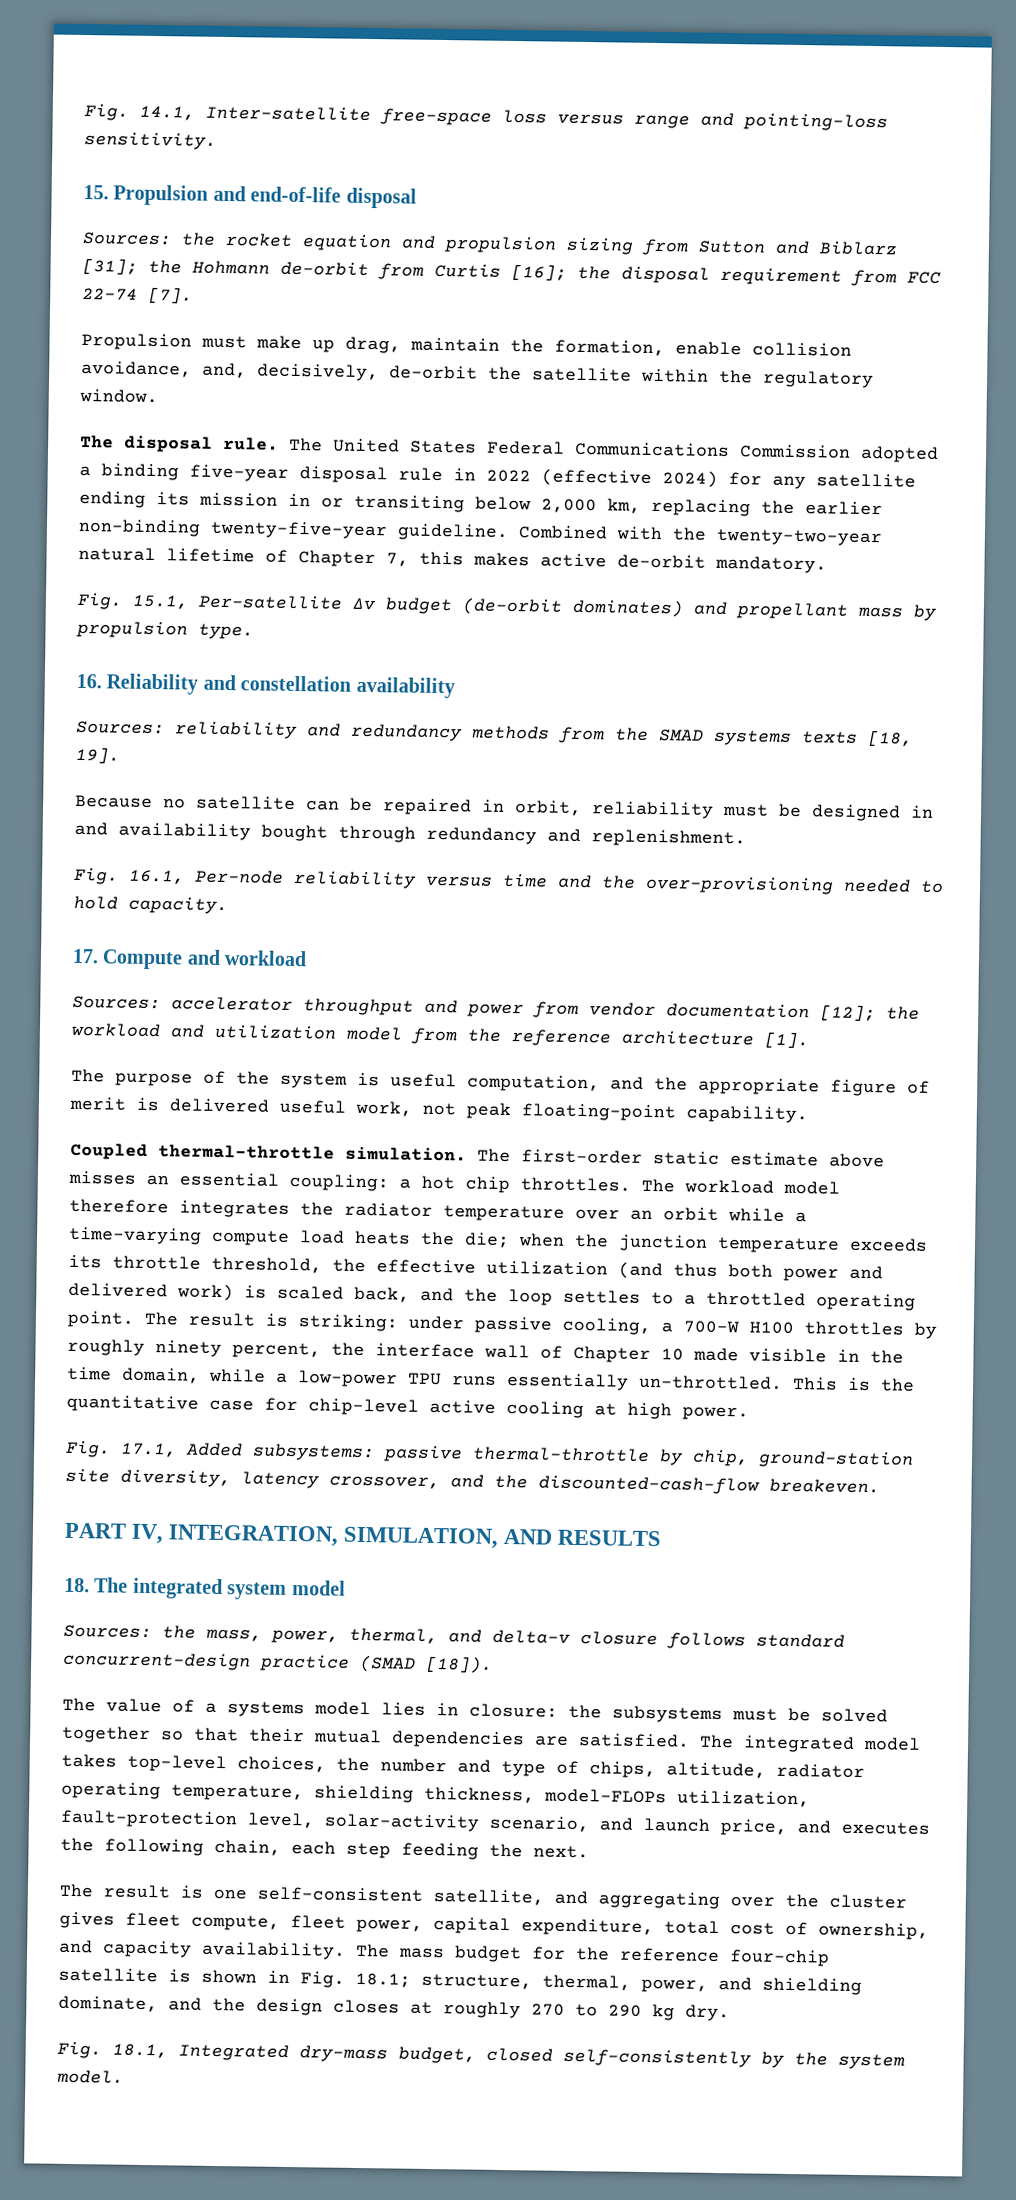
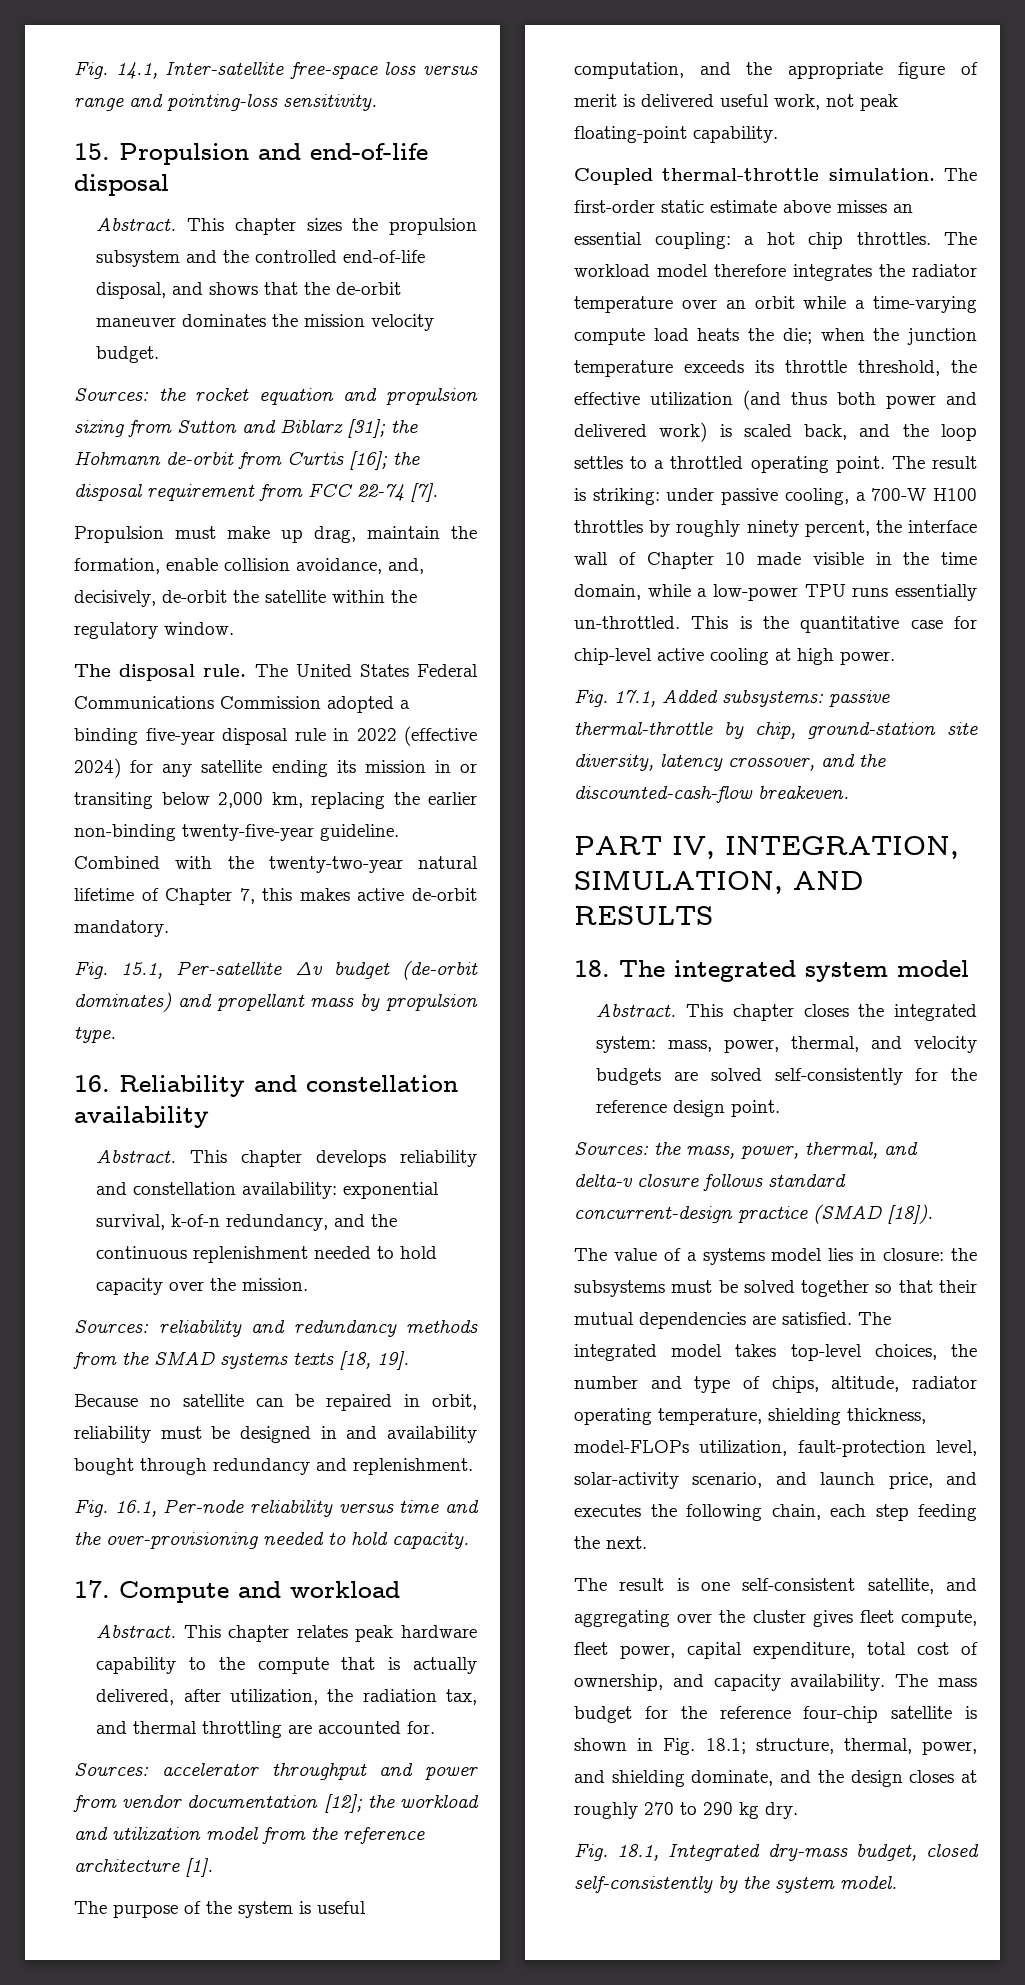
+ Abstract. This chapter sizes the propulsion subsystem and the controlled end-of-life disposal, and shows that the de-orbit maneuver dominates the mission velocity budget.
+ Abstract. This chapter develops reliability and constellation availability: exponential survival, k-of-n redundancy, and the continuous replenishment needed to hold capacity over the mission.
+ Abstract. This chapter relates peak hardware capability to the compute that is actually delivered, after utilization, the radiation tax, and thermal throttling are accounted for.
+ Abstract. This chapter closes the integrated system: mass, power, thermal, and velocity budgets are solved self-consistently for the reference design point.

